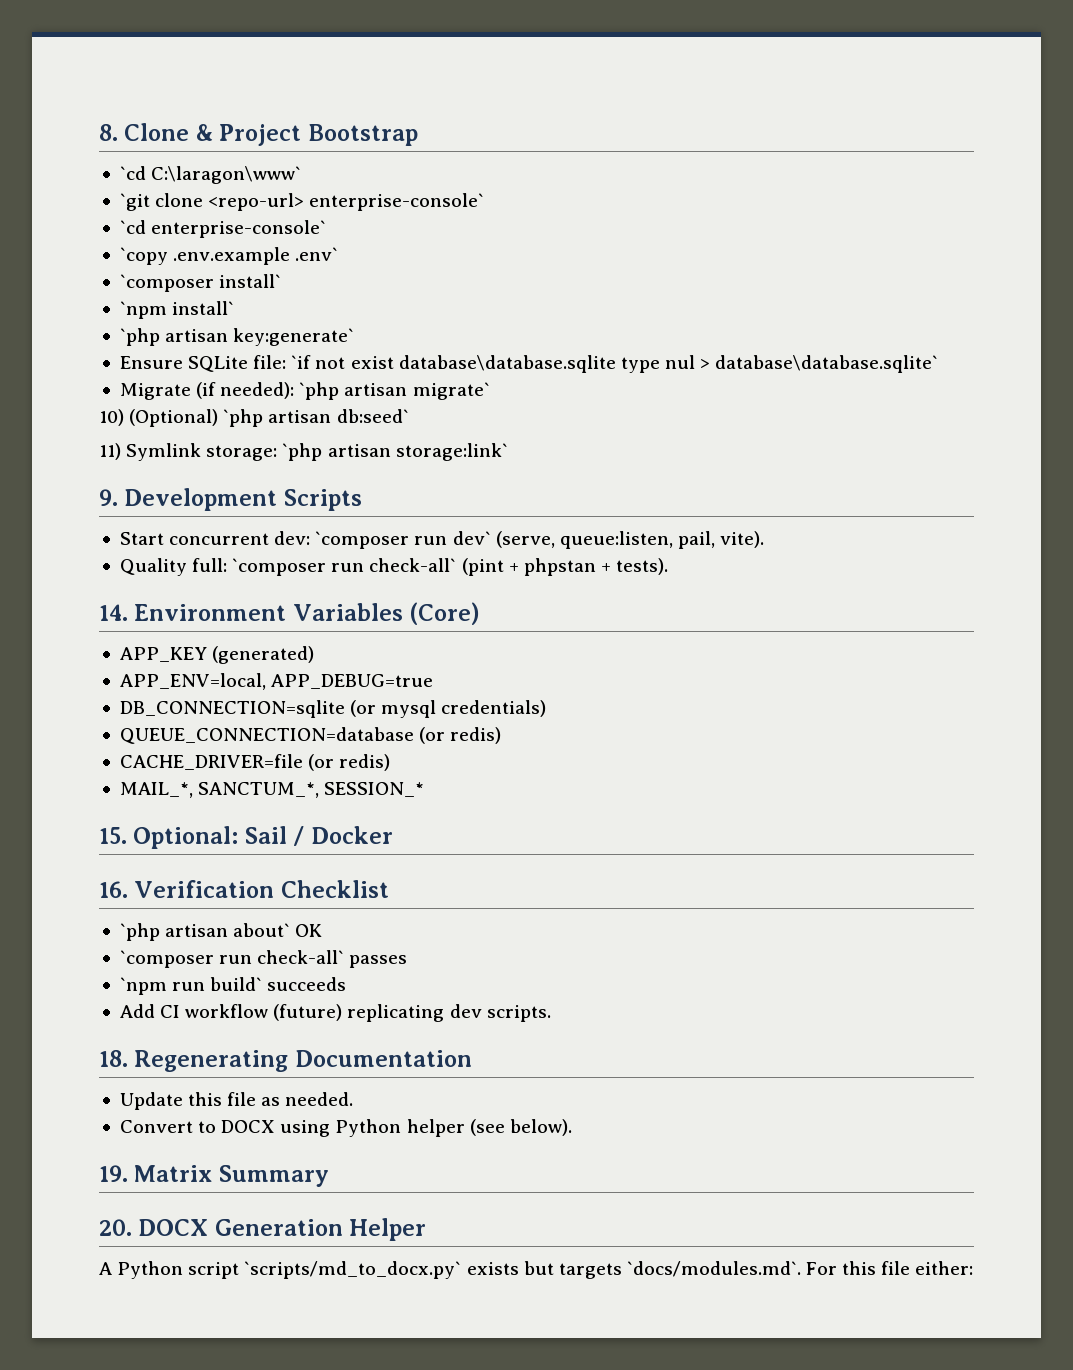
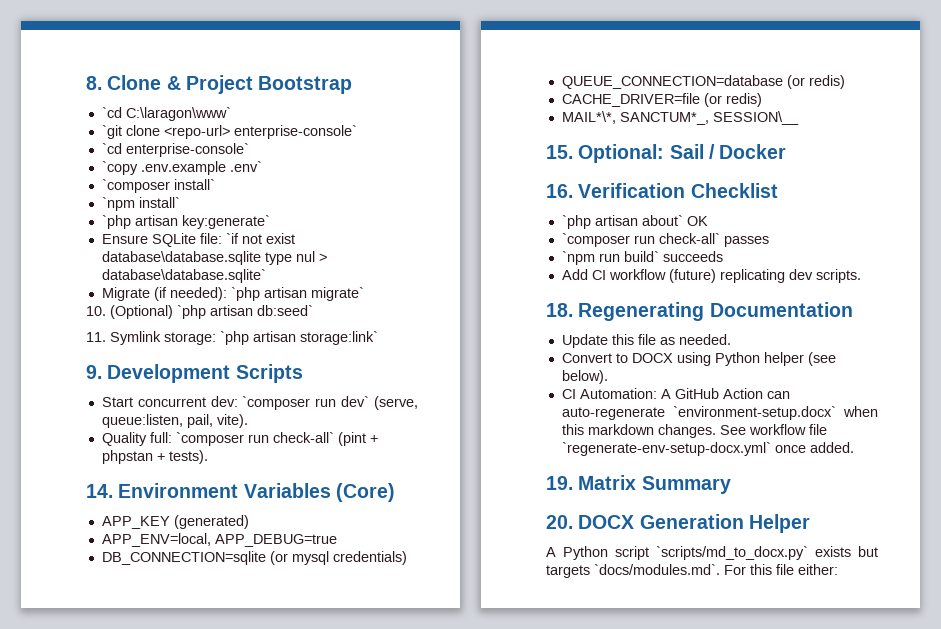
- 10) (Optional) `php artisan db:seed`
+ 10. (Optional) `php artisan db:seed`
- 11) Symlink storage: `php artisan storage:link`
+ 11. Symlink storage: `php artisan storage:link`
- MAIL_*, SANCTUM_*, SESSION_*
+ MAIL*\*, SANCTUM*_, SESSION\__
+ CI Automation: A GitHub Action can auto-regenerate `environment-setup.docx` when this markdown changes. See workflow file `regenerate-env-setup-docx.yml` once added.

